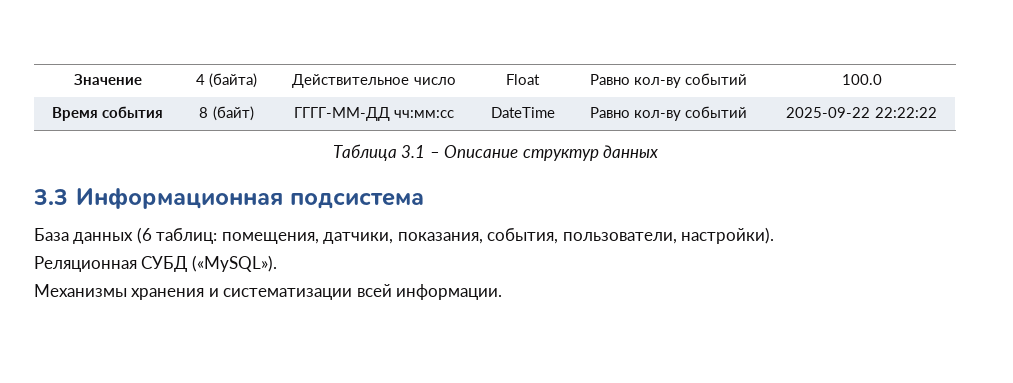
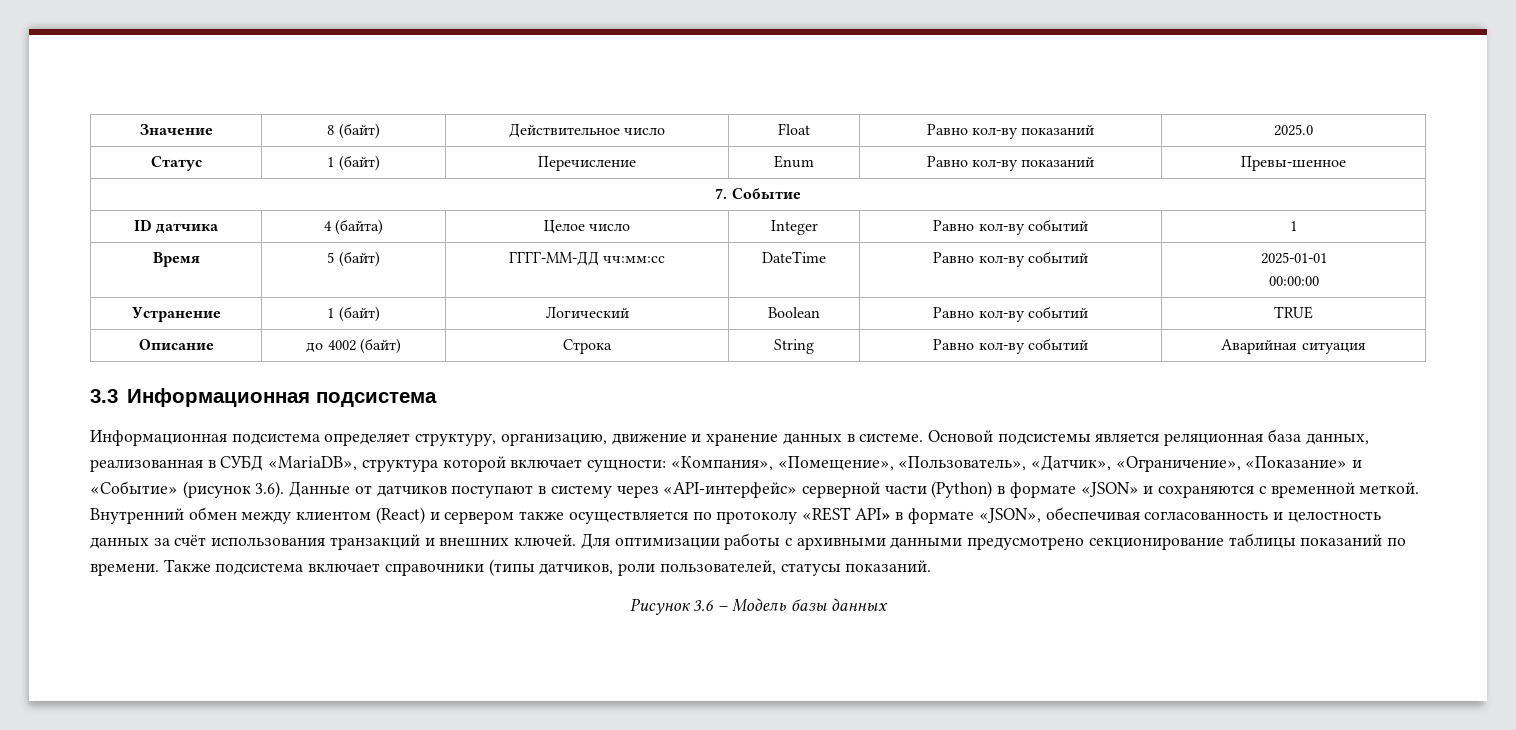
- Значение | 4 (байта) | Действительное число | Float | Равно кол-ву событий | 100.0
+ Значение | 8 (байт) | Действительное число | Float | Равно кол-ву показаний | 2025.0
+ Статус | 1 (байт) | Перечисление | Enum | Равно кол-ву показаний | Превы-шенное
+ 7. Событие
+ ID датчика | 4 (байта) | Целое число | Integer | Равно кол-ву событий | 1
- Время события | 8 (байт) | ГГГГ-ММ-ДД чч:мм:сс | DateTime | Равно кол-ву событий | 2025-09-22 22:22:22
- Таблица 3.1 – Описание структур данных
+ Время | 5 (байт) | ГГГГ-ММ-ДД чч:мм:сс | DateTime | Равно кол-ву событий | 2025-01-01
+ 00:00:00
+ Устранение | 1 (байт) | Логический | Boolean | Равно кол-ву событий | TRUE
+ Описание | до 4002 (байт) | Строка | String | Равно кол-ву событий | Аварийная ситуация
  3.3 Информационная подсистема
- База данных (6 таблиц: помещения, датчики, показания, события, пользователи, настройки).
- Реляционная СУБД («MySQL»).
- Механизмы хранения и систематизации всей информации.
+ Информационная подсистема определяет структуру, организацию, движение и хранение данных в системе. Основой подсистемы является реляционная база данных, реализованная в СУБД «MariaDB», структура которой включает сущности: «Компания», «Помещение», «Пользователь», «Датчик», «Ограничение», «Показание» и «Событие» (рисунок 3.6). Данные от датчиков поступают в систему через «API-интерфейс» серверной части (Python) в формате «JSON» и сохраняются с временной меткой. Внутренний обмен между клиентом (React) и сервером также осуществляется по протоколу «REST API» в формате «JSON», обеспечивая согласованность и целостность данных за счёт использования транзакций и внешних ключей. Для оптимизации работы с архивными данными предусмотрено секционирование таблицы показаний по времени. Также подсистема включает справочники (типы датчиков, роли пользователей, статусы показаний.
+ Рисунок 3.6 – Модель базы данных

